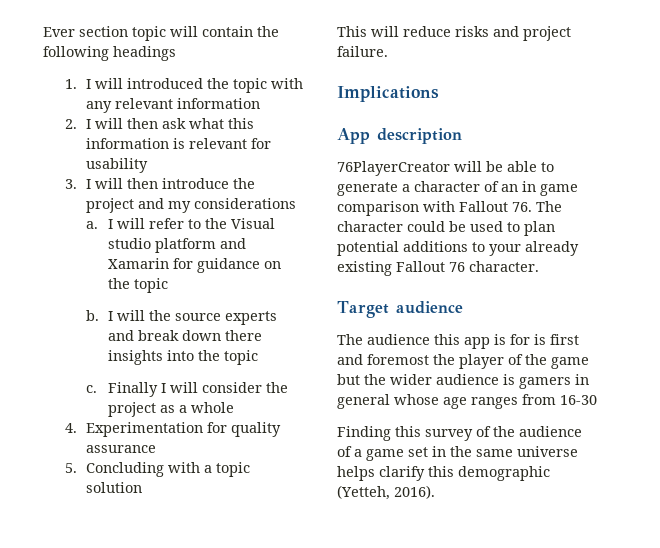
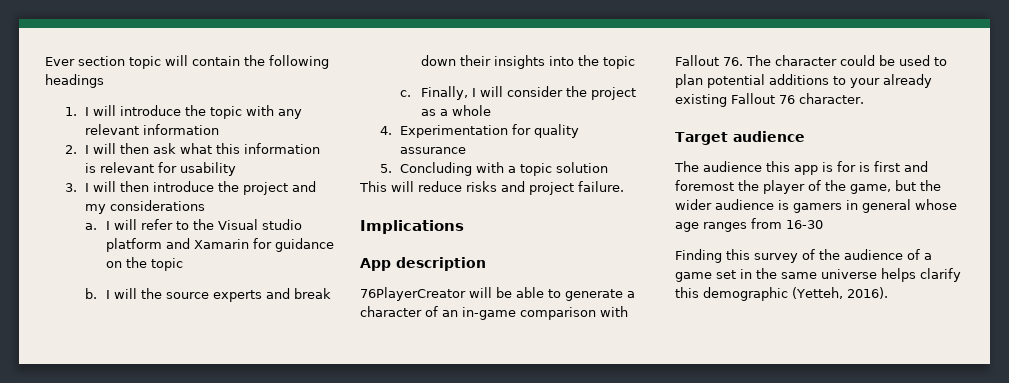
- 1. I will introduced the topic with any relevant information
+ 1. I will introduce the topic with any relevant information
- I will the source experts and break down there insights into the topic
+ I will the source experts and break down their insights into the topic
- Finally I will consider the project as a whole
+ Finally, I will consider the project as a whole
- 76PlayerCreator will be able to generate a character of an in game comparison with Fallout 76. The character could be used to plan potential additions to your already existing Fallout 76 character.
+ 76PlayerCreator will be able to generate a character of an in-game comparison with Fallout 76. The character could be used to plan potential additions to your already existing Fallout 76 character.
- The audience this app is for is first and foremost the player of the game but the wider audience is gamers in general whose age ranges from 16-30
+ The audience this app is for is first and foremost the player of the game, but the wider audience is gamers in general whose age ranges from 16-30

